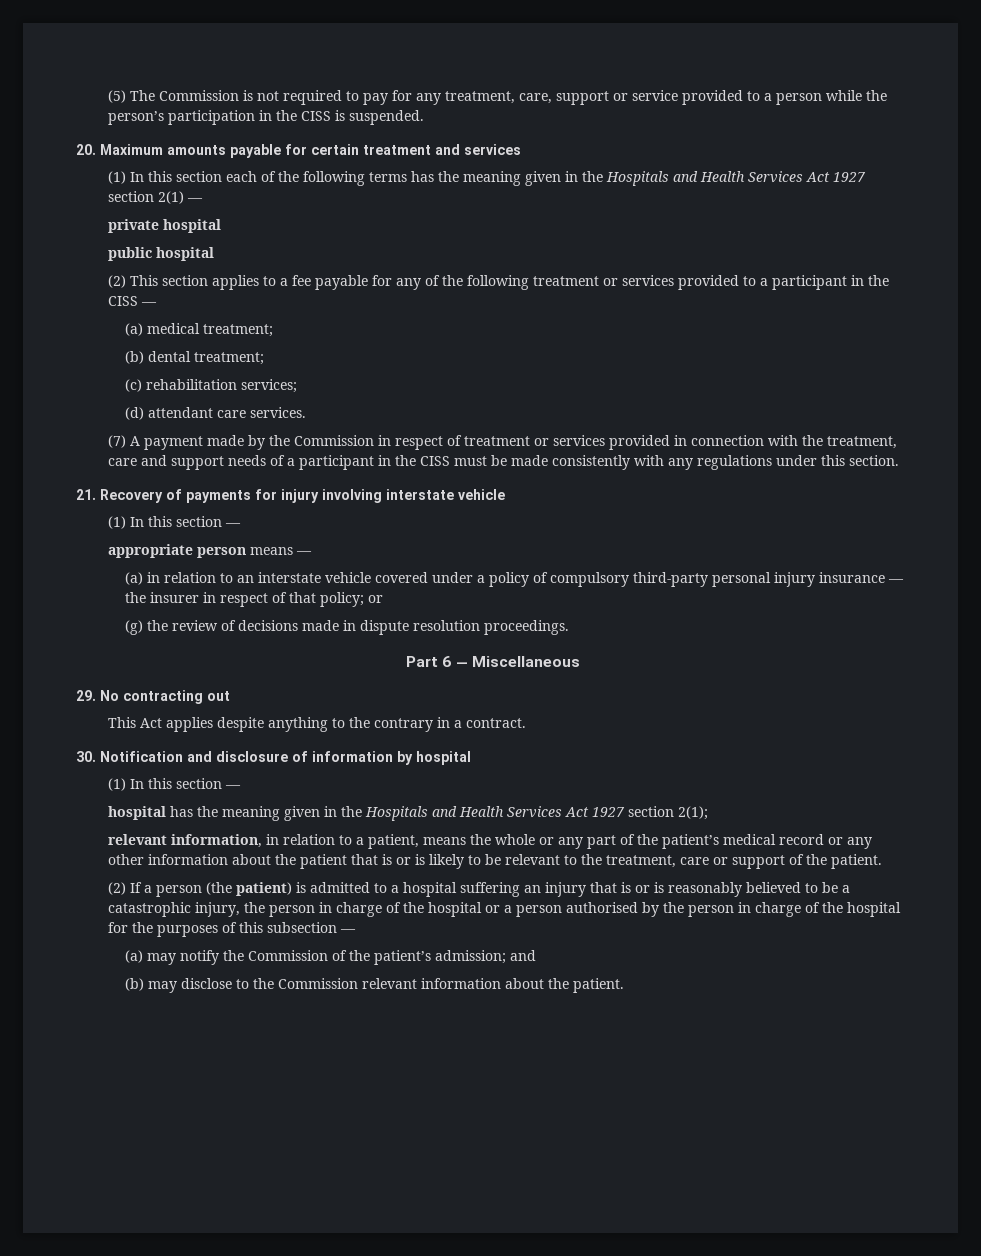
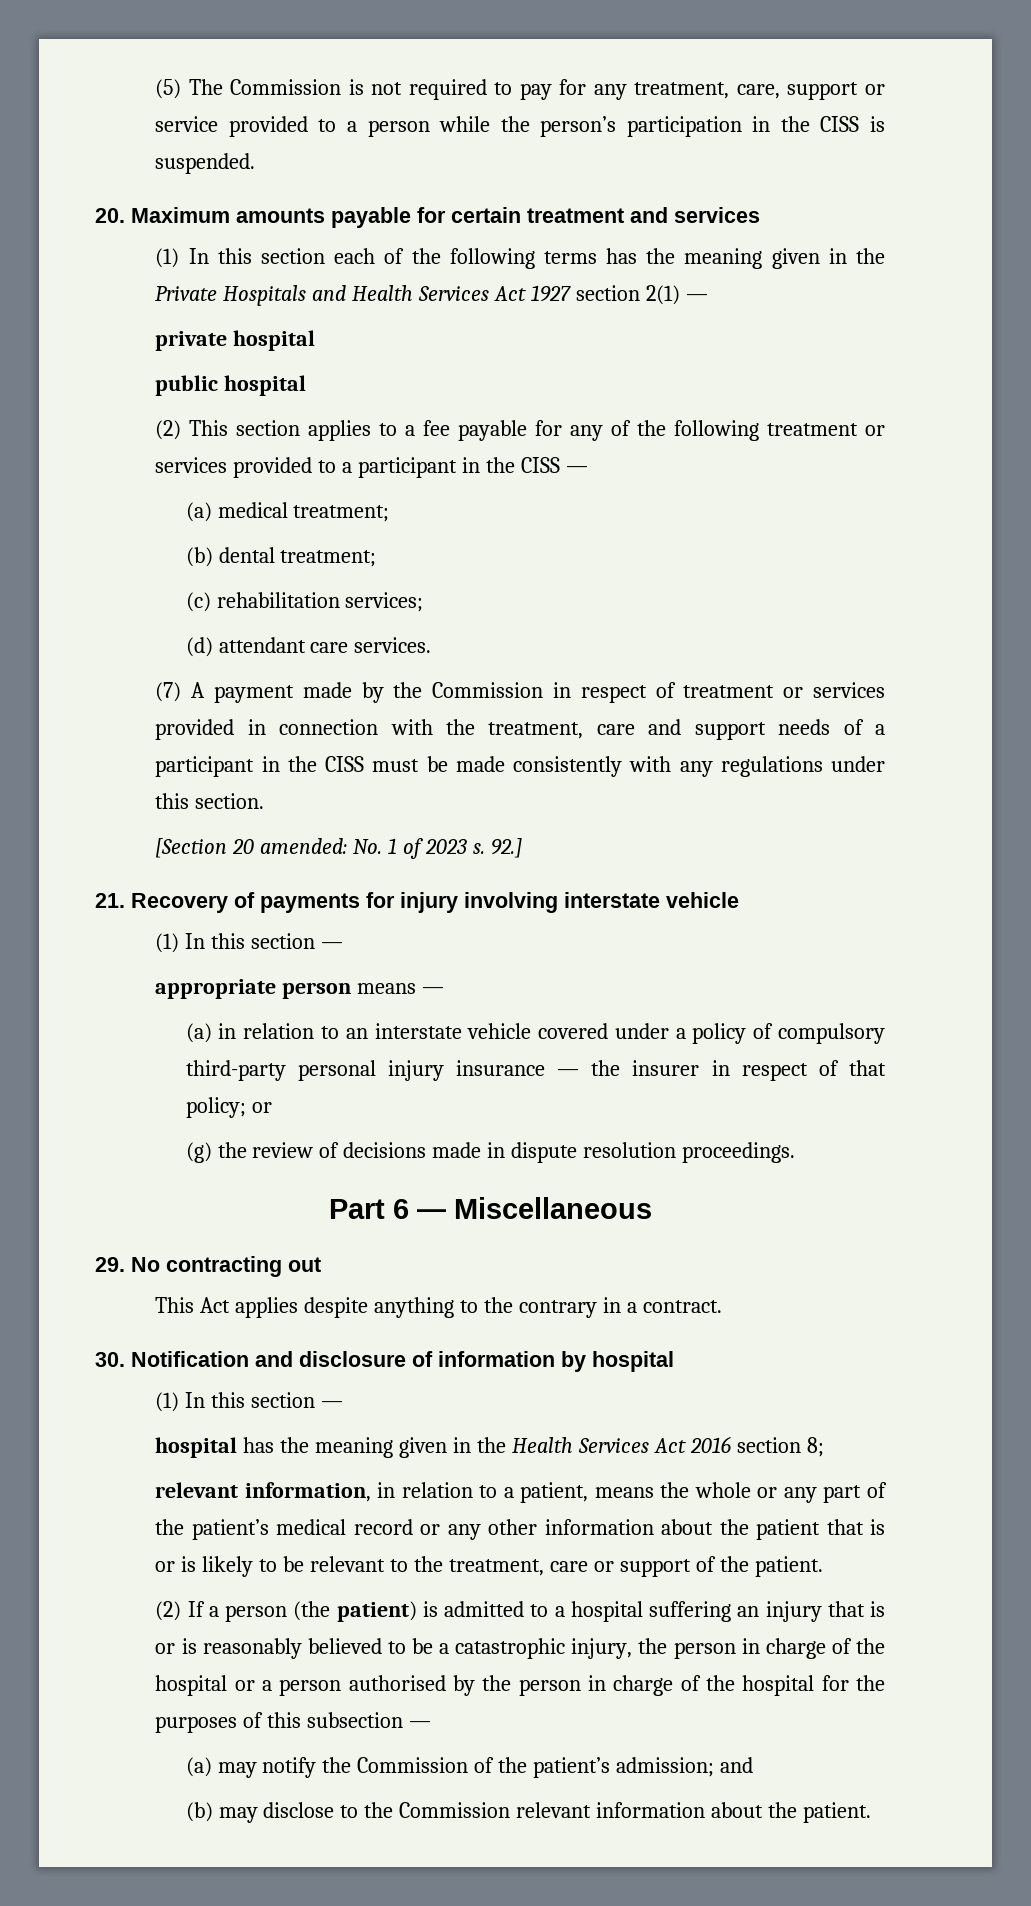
- (1) In this section each of the following terms has the meaning given in the Hospitals and Health Services Act 1927 section 2(1) —
+ (1) In this section each of the following terms has the meaning given in the Private Hospitals and Health Services Act 1927 section 2(1) —
+ [Section 20 amended: No. 1 of 2023 s. 92.]
- hospital has the meaning given in the Hospitals and Health Services Act 1927 section 2(1);
+ hospital has the meaning given in the Health Services Act 2016 section 8;

